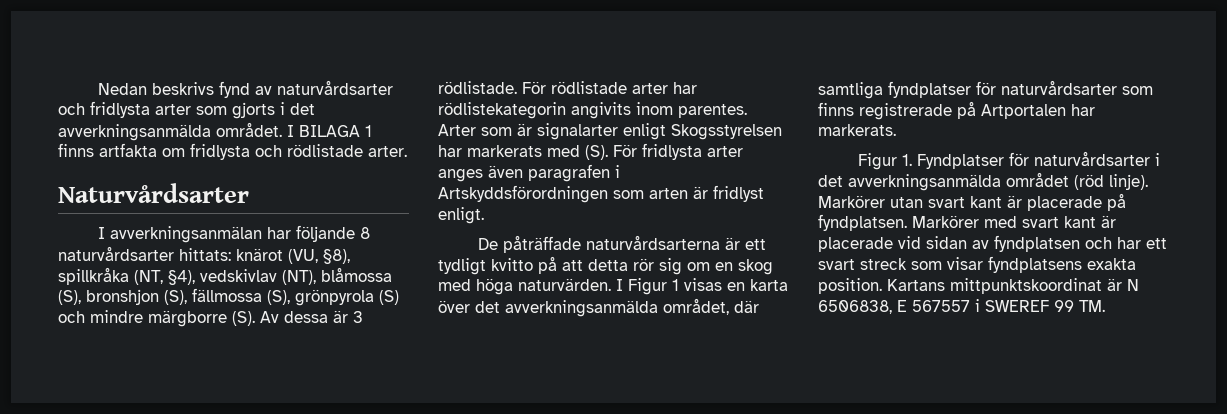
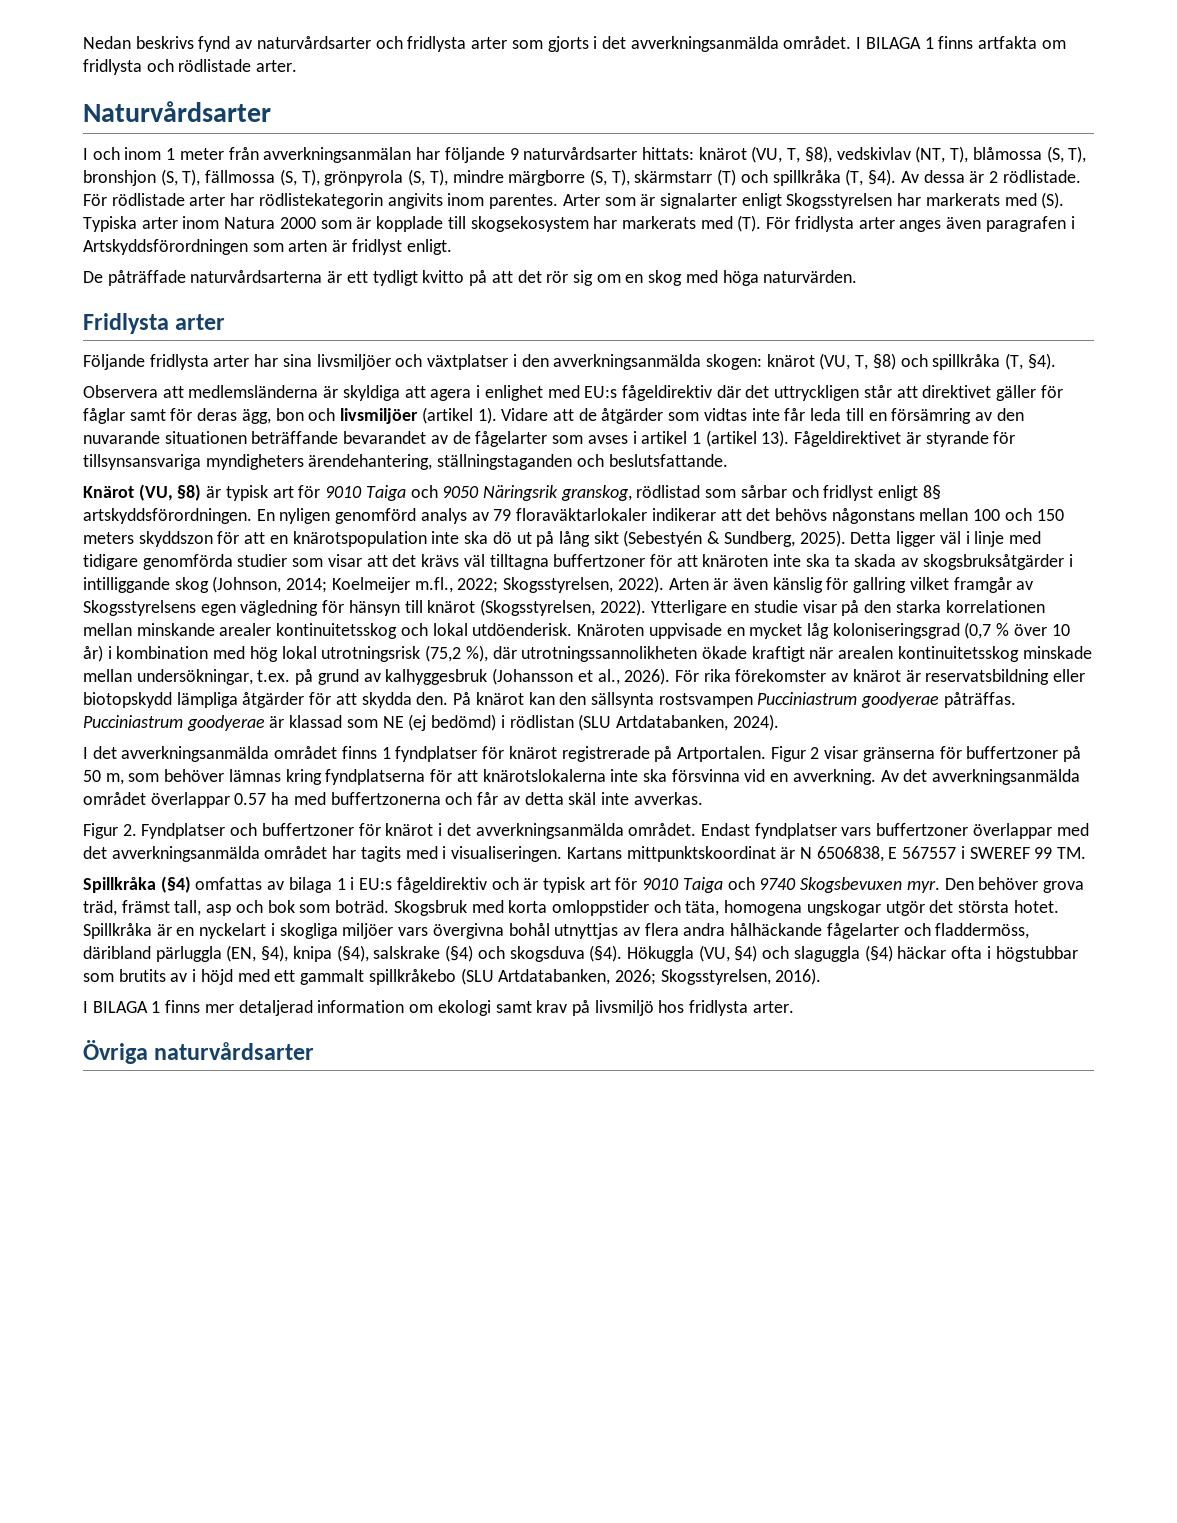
- I avverkningsanmälan har följande 8 naturvårdsarter hittats: knärot (VU, §8), spillkråka (NT, §4), vedskivlav (NT), blåmossa (S), bronshjon (S), fällmossa (S), grönpyrola (S) och mindre märgborre (S). Av dessa är 3 rödlistade.
+ I och inom 1 meter från avverkningsanmälan har följande 9 naturvårdsarter hittats: knärot (VU, T, §8), vedskivlav (NT, T), blåmossa (S, T), bronshjon (S, T), fällmossa (S, T), grönpyrola (S, T), mindre märgborre (S, T), skärmstarr (T) och spillkråka (T, §4). Av dessa är 2 rödlistade.
- Arter som är signalarter enligt Skogsstyrelsen har markerats med (S). För fridlysta arter anges även paragrafen i Artskyddsförordningen som arten är fridlyst enligt.
+ Arter som är signalarter enligt Skogsstyrelsen har markerats med (S). Typiska arter inom Natura 2000 som är kopplade till skogsekosystem har markerats med (T). För fridlysta arter anges även paragrafen i Artskyddsförordningen som arten är fridlyst enligt.
- De påträffade naturvårdsarterna är ett tydligt kvitto på att detta rör sig om en skog med höga naturvärden. I Figur 1 visas en karta över det avverkningsanmälda området, där samtliga fyndplatser för naturvårdsarter som finns registrerade på Artportalen har markerats.
- Figur 1. Fyndplatser för naturvårdsarter i det avverkningsanmälda området (röd linje). Markörer utan svart kant är placerade på fyndplatsen. Markörer med svart kant är placerade vid sidan av fyndplatsen och har ett svart streck som visar fyndplatsens exakta position.
+ De påträffade naturvårdsarterna är ett tydligt kvitto på att det rör sig om en skog med höga naturvärden.
+ Fridlysta arter
+ Följande fridlysta arter har sina livsmiljöer och växtplatser i den avverkningsanmälda skogen: knärot (VU, T, §8) och spillkråka (T, §4).
+ Observera att medlemsländerna är skyldiga att agera i enlighet med EU:s fågeldirektiv där det uttryckligen står att direktivet gäller för fåglar samt för deras ägg, bon och livsmiljöer (artikel 1). Vidare att de åtgärder som vidtas inte får leda till en försämring av den nuvarande situationen beträffande bevarandet av de fågelarter som avses i artikel 1 (artikel 13). Fågeldirektivet är styrande för tillsynsansvariga myndigheters ärendehantering, ställningstaganden och beslutsfattande.
+ Knärot (VU, §8) är typisk art för 9010 Taiga och 9050 Näringsrik granskog, rödlistad som sårbar och fridlyst enligt 8§ artskyddsförordningen. En nyligen genomförd analys av 79 floraväktarlokaler indikerar att det behövs någonstans mellan 100 och 150 meters skyddszon för att en knärotspopulation inte ska dö ut på lång sikt (Sebestyén & Sundberg, 2025). Detta ligger väl i linje med tidigare genomförda studier som visar att det krävs väl tilltagna buffertzoner för att knäroten inte ska ta skada av skogsbruksåtgärder i intilliggande skog (Johnson, 2014; Koelmeijer m.fl., 2022; Skogsstyrelsen, 2022). Arten är även känslig för gallring vilket framgår av Skogsstyrelsens egen vägledning för hänsyn till knärot (Skogsstyrelsen, 2022). Ytterligare en studie visar på den starka korrelationen mellan minskande arealer kontinuitetsskog och lokal utdöenderisk. Knäroten uppvisade en mycket låg koloniseringsgrad (0,7 % över 10 år) i kombination med hög lokal utrotningsrisk (75,2 %), där utrotningssannolikheten ökade kraftigt när arealen kontinuitetsskog minskade mellan undersökningar, t.ex. på grund av kalhyggesbruk (Johansson et al., 2026). För rika förekomster av knärot är reservatsbildning eller biotopskydd lämpliga åtgärder för att skydda den. På knärot kan den sällsynta rostsvampen Pucciniastrum goodyerae påträffas. Pucciniastrum goodyerae är klassad som NE (ej bedömd) i rödlistan (SLU Artdatabanken, 2024).
+ I det avverkningsanmälda området finns 1 fyndplatser för knärot registrerade på Artportalen. Figur 2 visar gränserna för buffertzoner på 50 m, som behöver lämnas kring fyndplatserna för att knärotslokalerna inte ska försvinna vid en avverkning. Av det avverkningsanmälda området överlappar 0.57 ha med buffertzonerna och får av detta skäl inte avverkas.
+ Figur 2. Fyndplatser och buffertzoner för knärot i det avverkningsanmälda området. Endast fyndplatser vars buffertzoner överlappar med det avverkningsanmälda området har tagits med i visualiseringen.
+ Spillkråka (§4) omfattas av bilaga 1 i EU:s fågeldirektiv och är typisk art för 9010 Taiga och 9740 Skogsbevuxen myr. Den behöver grova träd, främst tall, asp och bok som boträd. Skogsbruk med korta omloppstider och täta, homogena ungskogar utgör det största hotet. Spillkråka är en nyckelart i skogliga miljöer vars övergivna bohål utnyttjas av flera andra hålhäckande fågelarter och fladdermöss, däribland pärluggla (EN, §4), knipa (§4), salskrake (§4) och skogsduva (§4). Hökuggla (VU, §4) och slaguggla (§4) häckar ofta i högstubbar som brutits av i höjd med ett gammalt spillkråkebo (SLU Artdatabanken, 2026; Skogsstyrelsen, 2016).
+ I BILAGA 1 finns mer detaljerad information om ekologi samt krav på livsmiljö hos fridlysta arter.
+ Övriga naturvårdsarter

